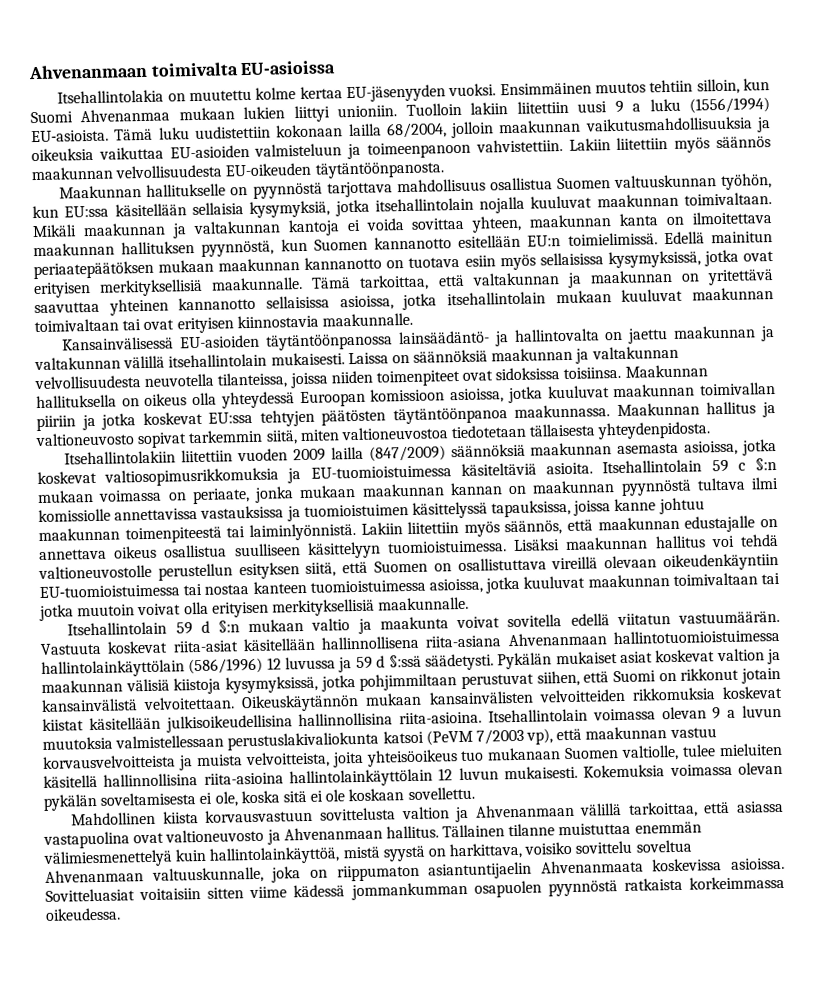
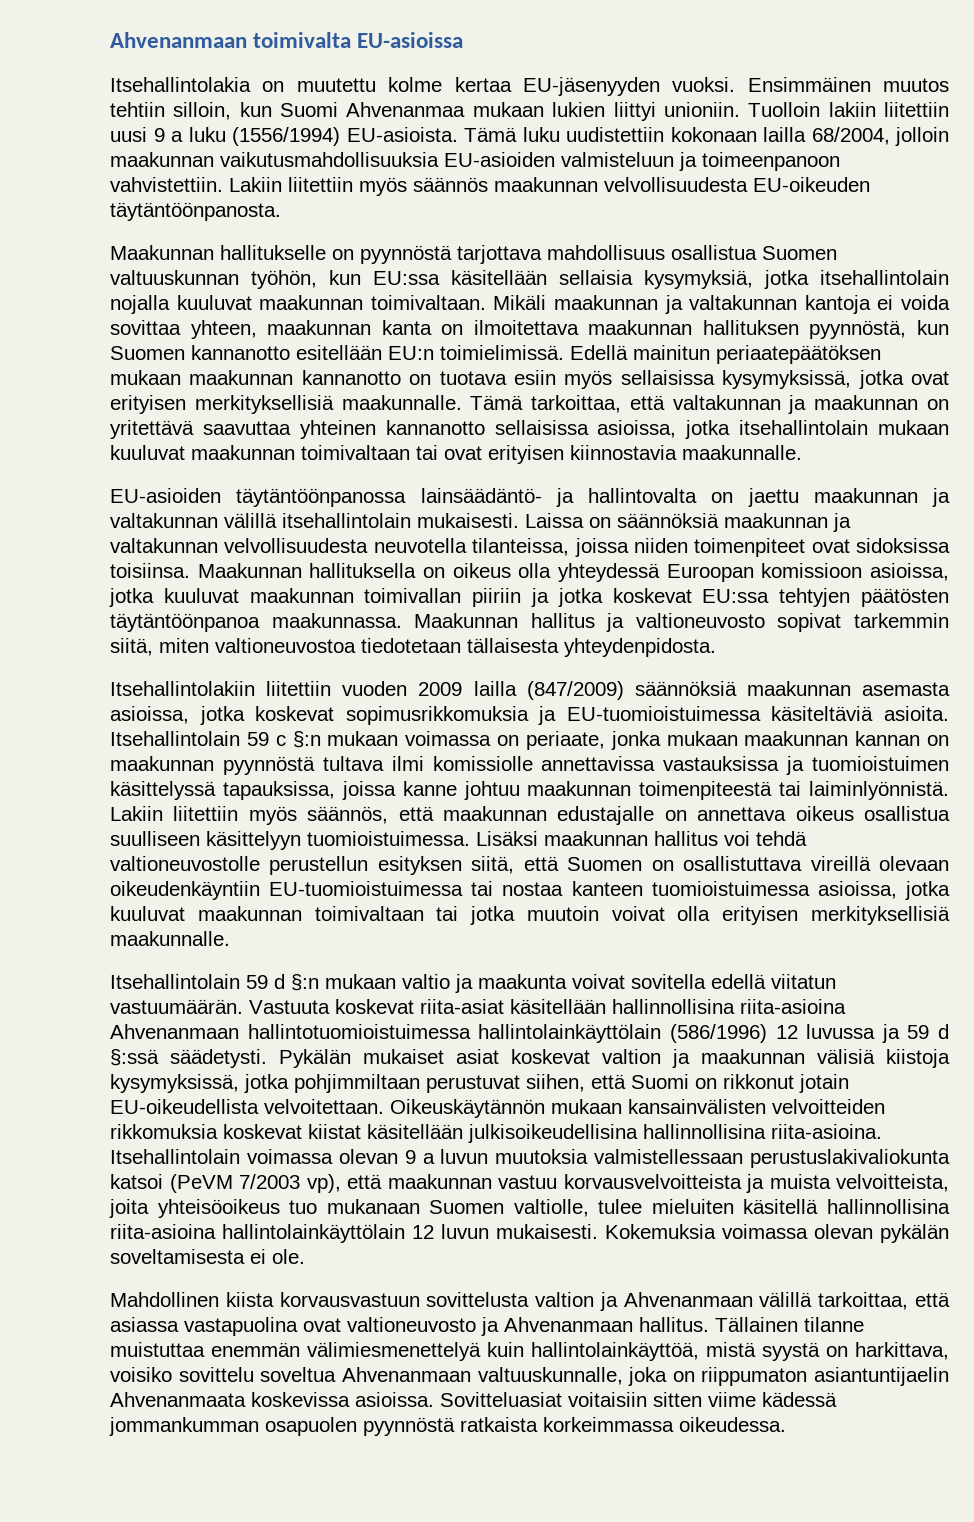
- Tämä luku uudistettiin kokonaan lailla 68/2004, jolloin maakunnan vaikutusmahdollisuuksia ja oikeuksia vaikuttaa EU-asioiden valmisteluun ja toimeenpanoon vahvistettiin.
+ Tämä luku uudistettiin kokonaan lailla 68/2004, jolloin maakunnan vaikutusmahdollisuuksia EU-asioiden valmisteluun ja toimeenpanoon vahvistettiin.
- Kansainvälisessä EU-asioiden täytäntöönpanossa lainsäädäntö- ja hallintovalta on jaettu maakunnan ja valtakunnan välillä itsehallintolain mukaisesti.
+ EU-asioiden täytäntöönpanossa lainsäädäntö- ja hallintovalta on jaettu maakunnan ja valtakunnan välillä itsehallintolain mukaisesti.
- Itsehallintolakiin liitettiin vuoden 2009 lailla (847/2009) säännöksiä maakunnan asemasta asioissa, jotka koskevat valtiosopimusrikkomuksia ja EU-tuomioistuimessa käsiteltäviä asioita.
+ Itsehallintolakiin liitettiin vuoden 2009 lailla (847/2009) säännöksiä maakunnan asemasta asioissa, jotka koskevat sopimusrikkomuksia ja EU-tuomioistuimessa käsiteltäviä asioita.
- Vastuuta koskevat riita-asiat käsitellään hallinnollisena riita-asiana Ahvenanmaan hallintotuomioistuimessa hallintolainkäyttölain (586/1996) 12 luvussa ja 59 d §:ssä säädetysti.
+ Vastuuta koskevat riita-asiat käsitellään hallinnollisina riita-asioina Ahvenanmaan hallintotuomioistuimessa hallintolainkäyttölain (586/1996) 12 luvussa ja 59 d §:ssä säädetysti.
- Pykälän mukaiset asiat koskevat valtion ja maakunnan välisiä kiistoja kysymyksissä, jotka pohjimmiltaan perustuvat siihen, että Suomi on rikkonut jotain kansainvälistä velvoitettaan.
+ Pykälän mukaiset asiat koskevat valtion ja maakunnan välisiä kiistoja kysymyksissä, jotka pohjimmiltaan perustuvat siihen, että Suomi on rikkonut jotain EU-oikeudellista velvoitettaan.
- Kokemuksia voimassa olevan pykälän soveltamisesta ei ole, koska sitä ei ole koskaan sovellettu.
+ Kokemuksia voimassa olevan pykälän soveltamisesta ei ole.

